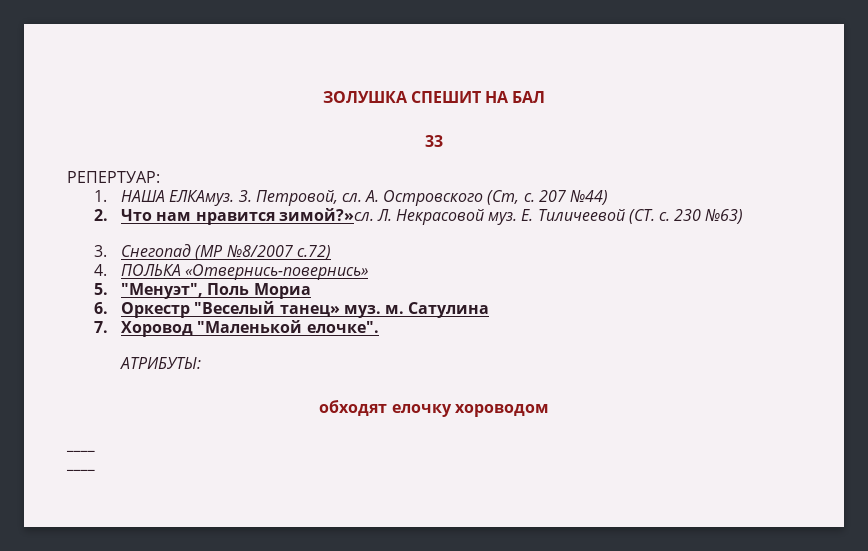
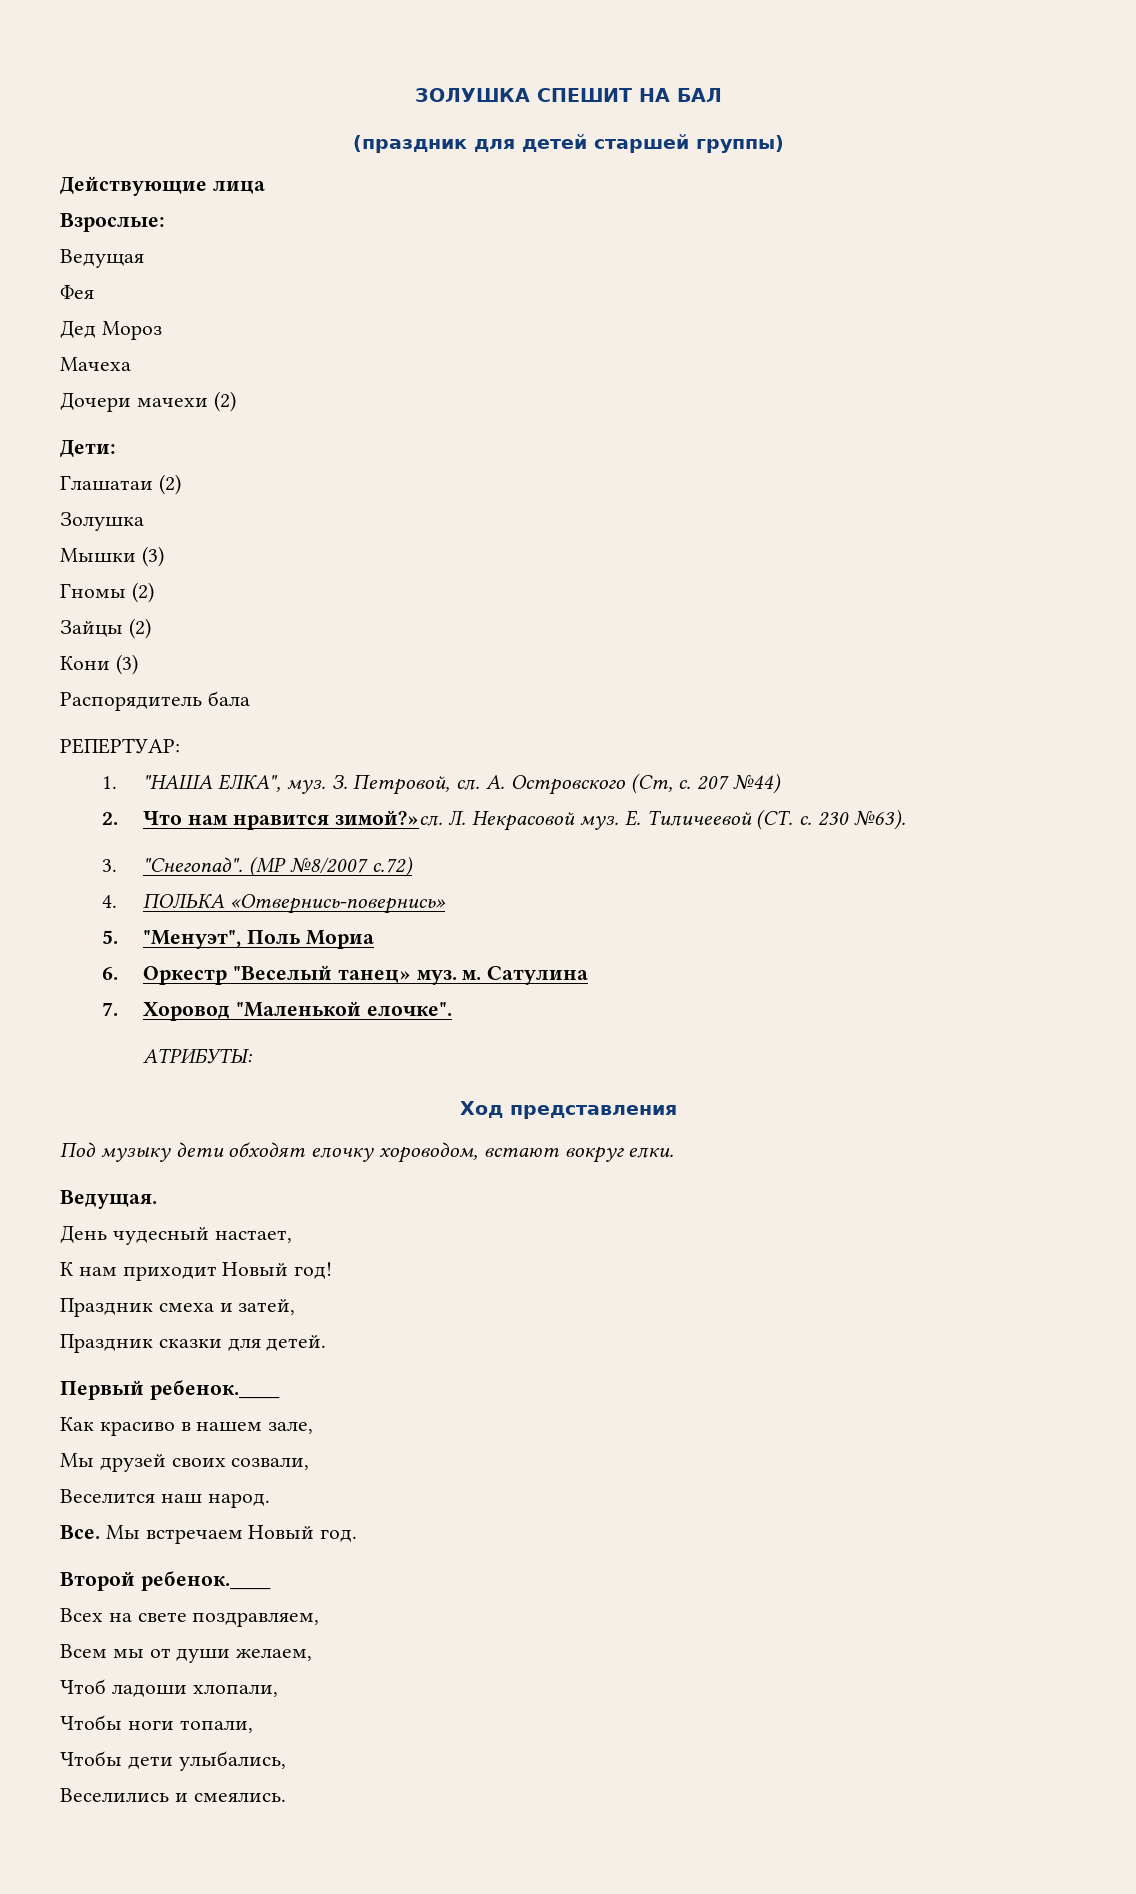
- 33
+ (праздник для детей старшей группы)
+ Действующие лица
+ Взрослые:
+ Ведущая
+ Фея
+ Дед Мороз
+ Мачеха
+ Дочери мачехи (2)
+ Дети:
+ Глашатаи (2)
+ Золушка
+ Мышки (3)
+ Гномы (2)
+ Зайцы (2)
+ Кони (3)
+ Распорядитель бала
- 1. НАША ЕЛКАмуз.
+ 1. "НАША ЕЛКА", муз.
- 230 №63)
+ 230 №63).
- 3. Снегопад (МР №8/2007 с.72)
+ 3. "Снегопад". (МР №8/2007 с.72)
- обходят елочку хороводом
- ____
- ____
+ Ход представления
+ Под музыку дети обходят елочку хороводом, встают вокруг елки.
+ Ведущая.
+ День чудесный настает,
+ К нам приходит Новый год!
+ Праздник смеха и затей,
+ Праздник сказки для детей.
+ Первый ребенок.____
+ Как красиво в нашем зале,
+ Мы друзей своих созвали,
+ Веселится наш народ.
+ Все. Мы встречаем Новый год.
+ Второй ребенок.____
+ Всех на свете поздравляем,
+ Всем мы от души желаем,
+ Чтоб ладоши хлопали,
+ Чтобы ноги топали,
+ Чтобы дети улыбались,
+ Веселились и смеялись.

